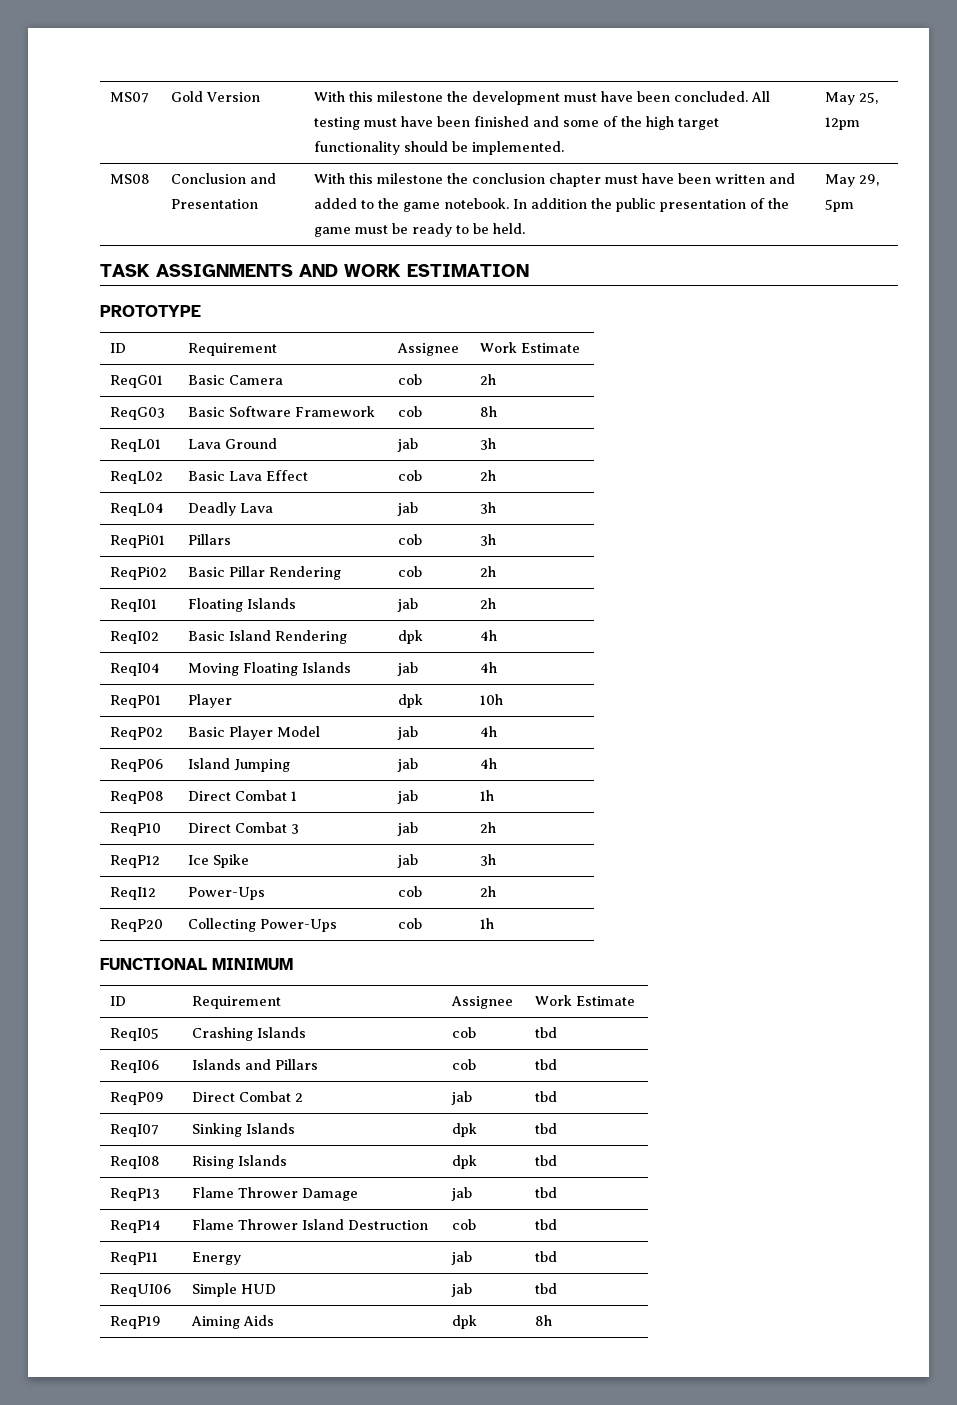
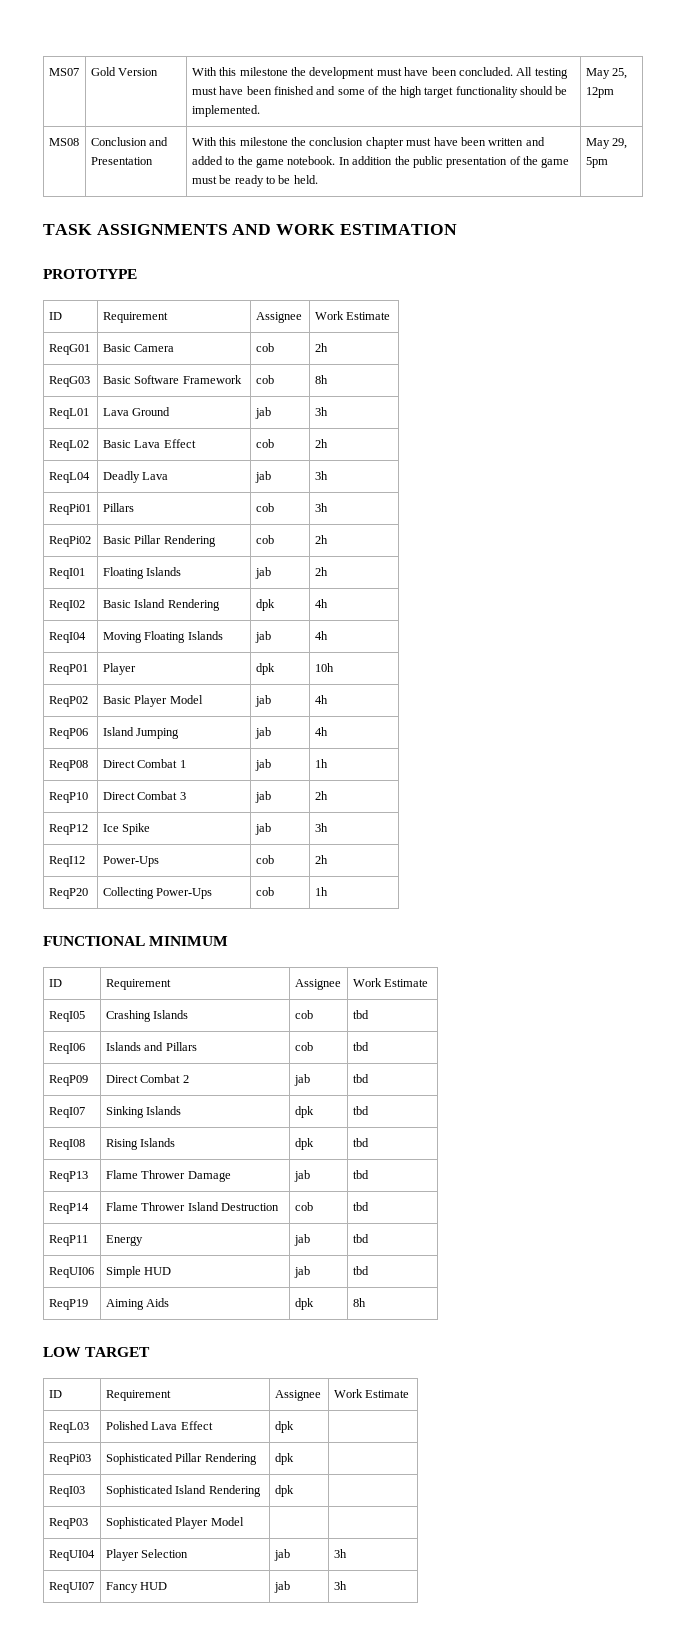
+ LOW TARGET
+ ID | Requirement | Assignee | Work Estimate
+ ReqL03 | Polished Lava Effect | dpk |
+ ReqPi03 | Sophisticated Pillar Rendering | dpk |
+ ReqI03 | Sophisticated Island Rendering | dpk |
+ ReqP03 | Sophisticated Player Model | |
+ ReqUI04 | Player Selection | jab | 3h
+ ReqUI07 | Fancy HUD | jab | 3h

